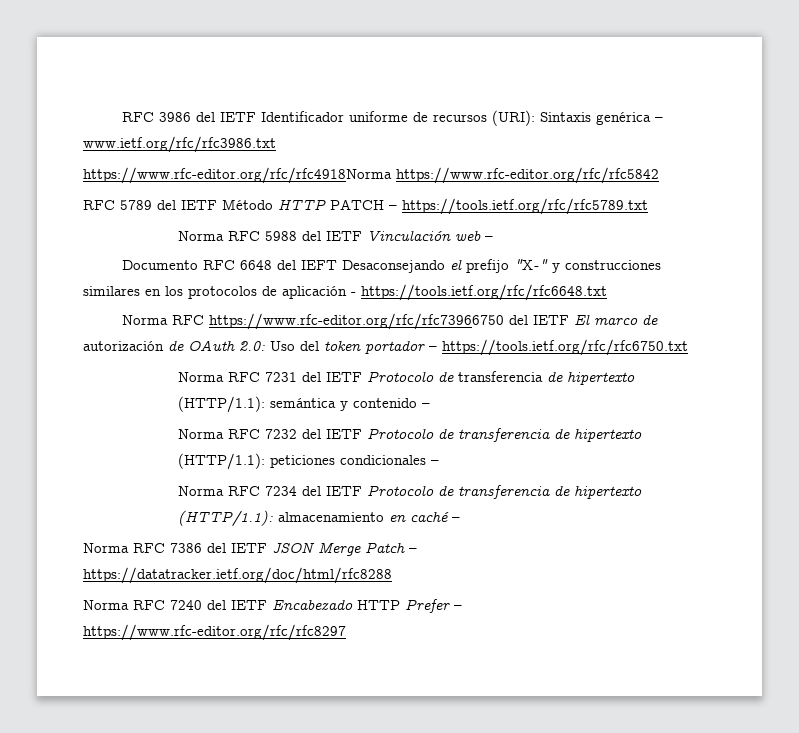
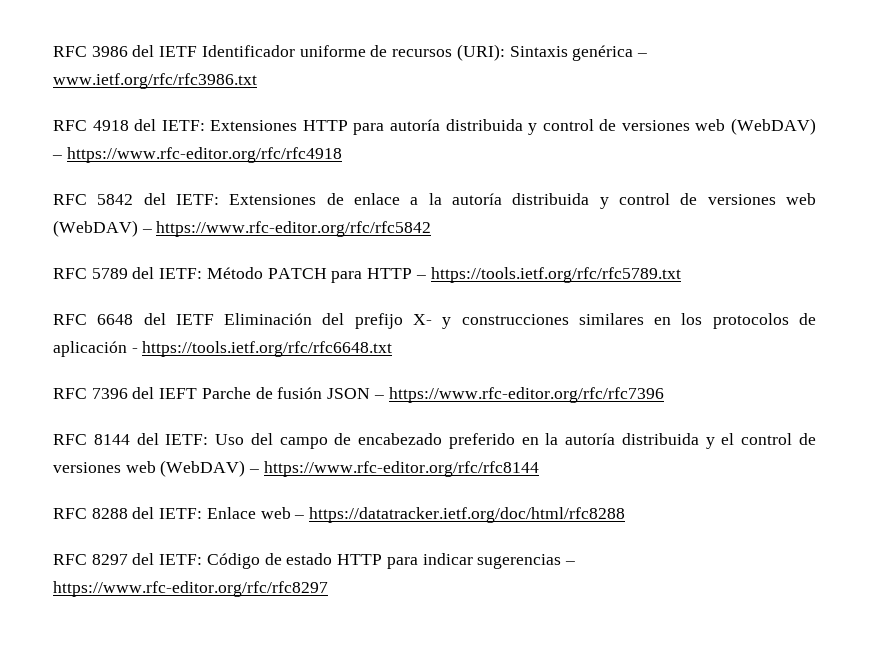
- https://www.rfc-editor.org/rfc/rfc4918Norma https://www.rfc-editor.org/rfc/rfc5842
- RFC 5789 del IETF Método HTTP PATCH – https://tools.ietf.org/rfc/rfc5789.txt
- Norma RFC 5988 del IETF Vinculación web –
- Documento RFC 6648 del IEFT Desaconsejando el prefijo "X-" y construcciones similares en los protocolos de aplicación - https://tools.ietf.org/rfc/rfc6648.txt
+ RFC 4918 del IETF: Extensiones HTTP para autoría distribuida y control de versiones web (WebDAV) – https://www.rfc-editor.org/rfc/rfc4918
+ RFC 5842 del IETF: Extensiones de enlace a la autoría distribuida y control de versiones web (WebDAV) – https://www.rfc-editor.org/rfc/rfc5842
+ RFC 5789 del IETF: Método PATCH para HTTP – https://tools.ietf.org/rfc/rfc5789.txt
+ RFC 6648 del IETF Eliminación del prefijo X- y construcciones similares en los protocolos de aplicación - https://tools.ietf.org/rfc/rfc6648.txt
- Norma RFC https://www.rfc-editor.org/rfc/rfc73966750 del IETF El marco de autorización de OAuth 2.0: Uso del token portador – https://tools.ietf.org/rfc/rfc6750.txt
- Norma RFC 7231 del IETF Protocolo de transferencia de hipertexto (HTTP/1.1): semántica y contenido –
- Norma RFC 7232 del IETF Protocolo de transferencia de hipertexto (HTTP/1.1): peticiones condicionales –
- Norma RFC 7234 del IETF Protocolo de transferencia de hipertexto (HTTP/1.1): almacenamiento en caché –
- Norma RFC 7386 del IETF JSON Merge Patch – https://datatracker.ietf.org/doc/html/rfc8288
- Norma RFC 7240 del IETF Encabezado HTTP Prefer – https://www.rfc-editor.org/rfc/rfc8297
+ RFC 7396 del IEFT Parche de fusión JSON – https://www.rfc-editor.org/rfc/rfc7396
+ RFC 8144 del IETF: Uso del campo de encabezado preferido en la autoría distribuida y el control de versiones web (WebDAV) – https://www.rfc-editor.org/rfc/rfc8144
+ RFC 8288 del IETF: Enlace web – https://datatracker.ietf.org/doc/html/rfc8288
+ RFC 8297 del IETF: Código de estado HTTP para indicar sugerencias – https://www.rfc-editor.org/rfc/rfc8297

